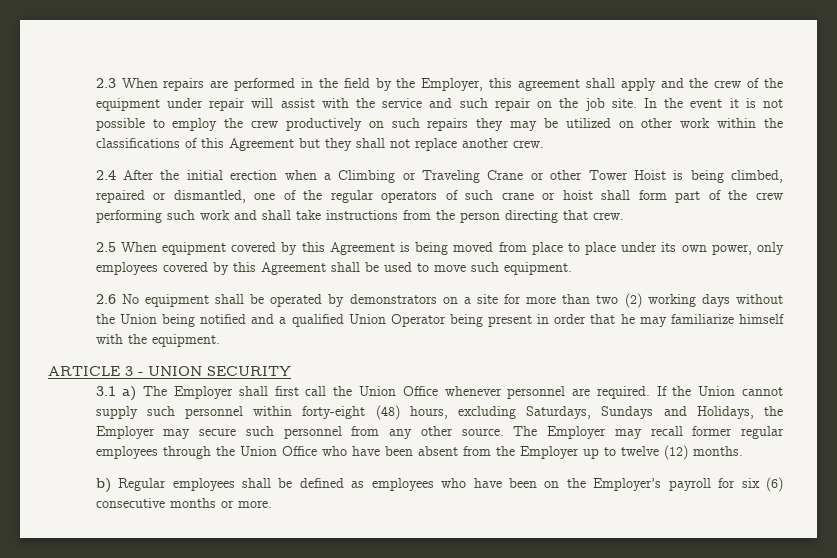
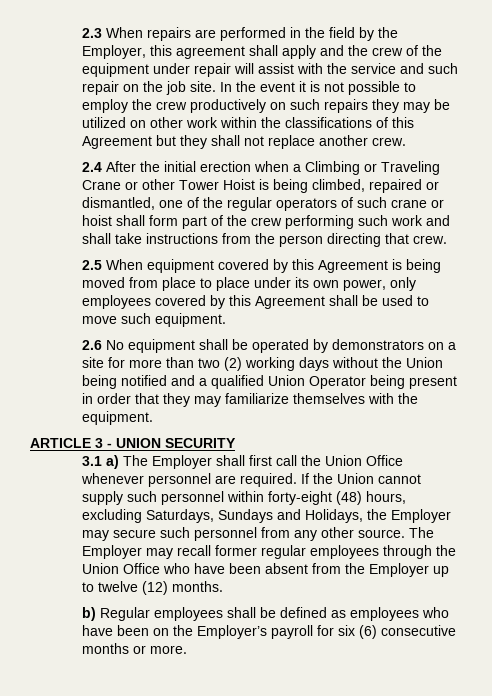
- 2.6 No equipment shall be operated by demonstrators on a site for more than two (2) working days without the Union being notified and a qualified Union Operator being present in order that he may familiarize himself with the equipment.
+ 2.6 No equipment shall be operated by demonstrators on a site for more than two (2) working days without the Union being notified and a qualified Union Operator being present in order that they may familiarize themselves with the equipment.

